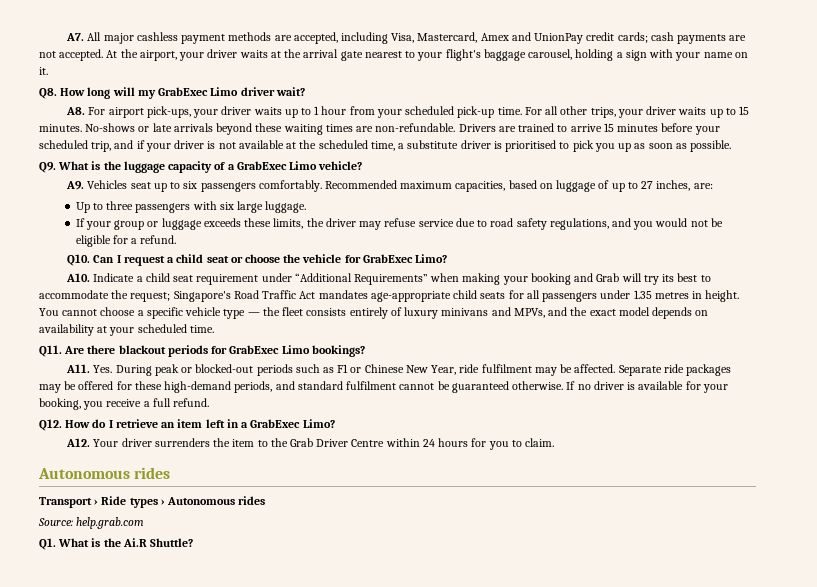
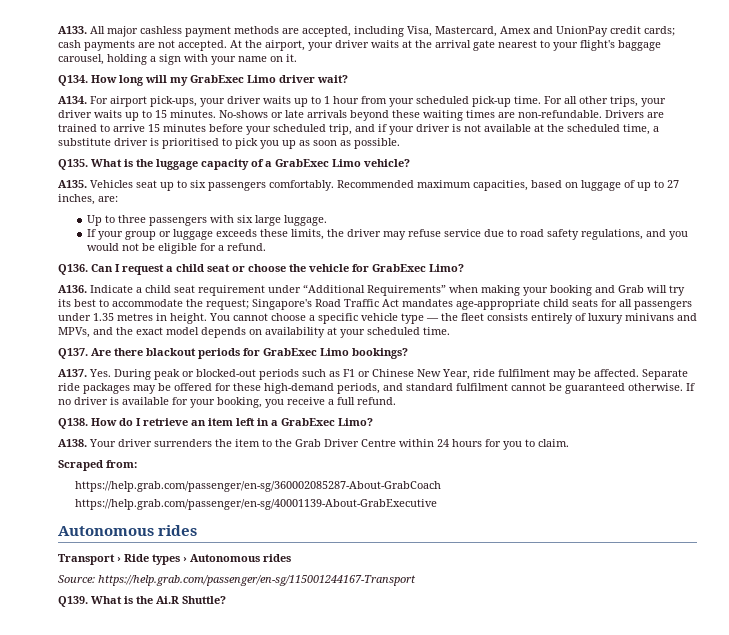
- A7. All major cashless payment methods are accepted, including Visa, Mastercard, Amex and UnionPay credit cards; cash payments are not accepted.
+ A133. All major cashless payment methods are accepted, including Visa, Mastercard, Amex and UnionPay credit cards; cash payments are not accepted.
- Q8. How long will my GrabExec Limo driver wait?
+ Q134. How long will my GrabExec Limo driver wait?
- A8. For airport pick-ups, your driver waits up to 1 hour from your scheduled pick-up time.
+ A134. For airport pick-ups, your driver waits up to 1 hour from your scheduled pick-up time.
- Q9. What is the luggage capacity of a GrabExec Limo vehicle?
+ Q135. What is the luggage capacity of a GrabExec Limo vehicle?
- A9. Vehicles seat up to six passengers comfortably.
+ A135. Vehicles seat up to six passengers comfortably.
- Q10. Can I request a child seat or choose the vehicle for GrabExec Limo?
+ Q136. Can I request a child seat or choose the vehicle for GrabExec Limo?
- A10. Indicate a child seat requirement under “Additional Requirements” when making your booking and Grab will try its best to accommodate the request; Singapore's Road Traffic Act mandates age-appropriate child seats for all passengers under 1.35 metres in height.
+ A136. Indicate a child seat requirement under “Additional Requirements” when making your booking and Grab will try its best to accommodate the request; Singapore's Road Traffic Act mandates age-appropriate child seats for all passengers under 1.35 metres in height.
- Q11. Are there blackout periods for GrabExec Limo bookings?
+ Q137. Are there blackout periods for GrabExec Limo bookings?
- A11. Yes. During peak or blocked-out periods such as F1 or Chinese New Year, ride fulfilment may be affected.
+ A137. Yes. During peak or blocked-out periods such as F1 or Chinese New Year, ride fulfilment may be affected.
- Q12. How do I retrieve an item left in a GrabExec Limo?
+ Q138. How do I retrieve an item left in a GrabExec Limo?
- A12. Your driver surrenders the item to the Grab Driver Centre within 24 hours for you to claim.
+ A138. Your driver surrenders the item to the Grab Driver Centre within 24 hours for you to claim.
+ Scraped from:
+ https://help.grab.com/passenger/en-sg/360002085287-About-GrabCoach
+ https://help.grab.com/passenger/en-sg/40001139-About-GrabExecutive
- Source: help.grab.com
- Q1. What is the Ai.R Shuttle?
+ Source: https://help.grab.com/passenger/en-sg/115001244167-Transport
+ Q139. What is the Ai.R Shuttle?

